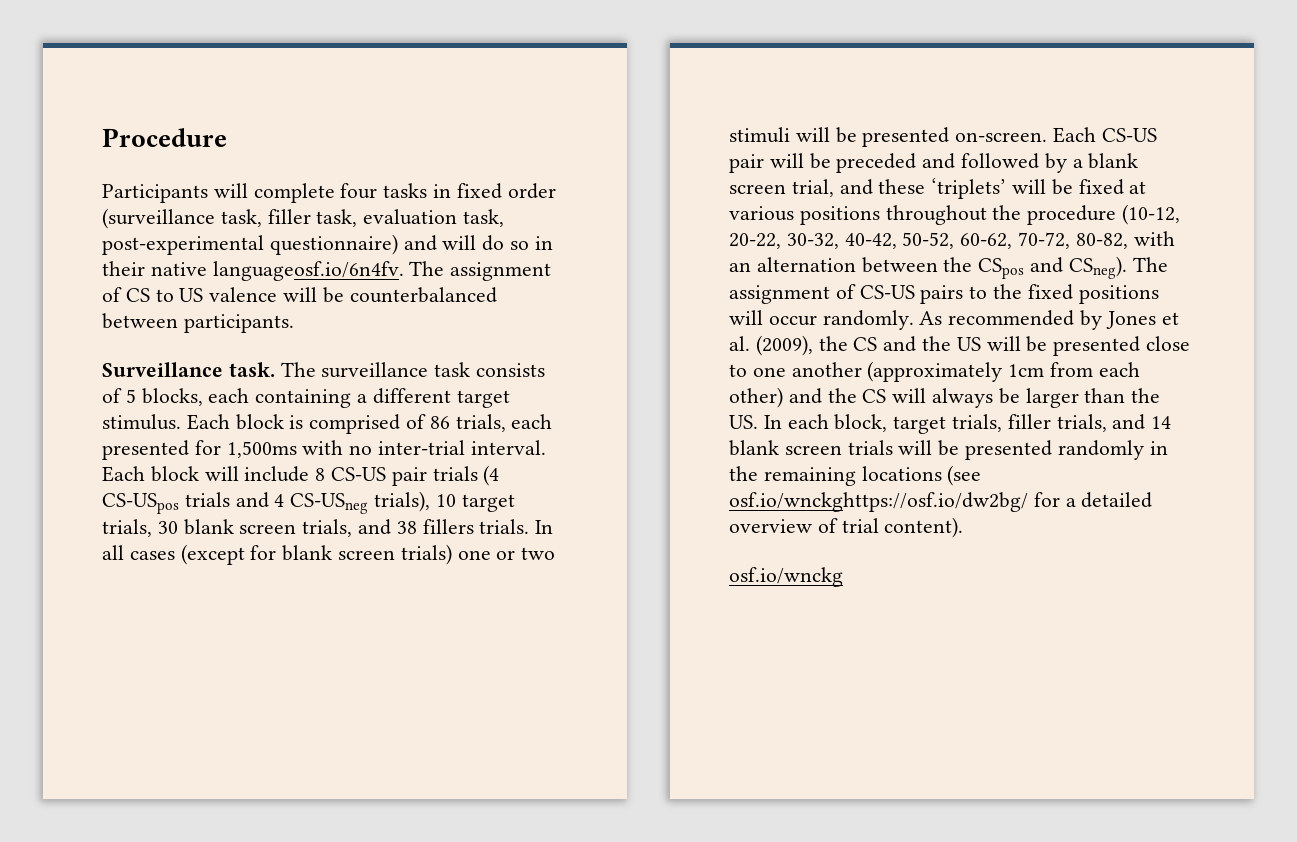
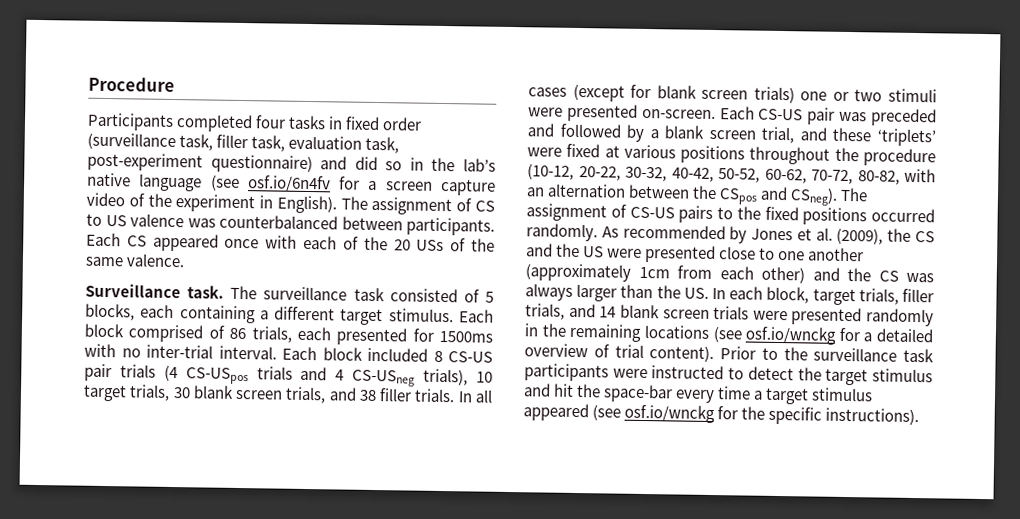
- Participants will complete four tasks in fixed order (surveillance task, filler task, evaluation task, post-experimental questionnaire) and will do so in their native languageosf.io/6n4fv. The assignment of CS to US valence will be counterbalanced between participants.
+ Participants completed four tasks in fixed order (surveillance task, filler task, evaluation task, post-experiment questionnaire) and did so in the lab’s native language (see osf.io/6n4fv for a screen capture video of the experiment in English). The assignment of CS to US valence was counterbalanced between participants. Each CS appeared once with each of the 20 USs of the same valence.
- The surveillance task consists of 5 blocks, each containing a different target stimulus.
+ The surveillance task consisted of 5 blocks, each containing a different target stimulus.
- Each block is comprised of 86 trials, each presented for 1,500ms with no inter-trial interval.
+ Each block comprised of 86 trials, each presented for 1500ms with no inter-trial interval.
- Each block will include 8 CS-US pair trials (4 CS-USpos trials and 4 CS-USneg trials), 10 target trials, 30 blank screen trials, and 38 fillers trials.
+ Each block included 8 CS-US pair trials (4 CS-USpos trials and 4 CS-USneg trials), 10 target trials, 30 blank screen trials, and 38 filler trials.
- In all cases (except for blank screen trials) one or two stimuli will be presented on-screen.
+ In all cases (except for blank screen trials) one or two stimuli were presented on-screen.
- Each CS-US pair will be preceded and followed by a blank screen trial, and these ‘triplets’ will be fixed at various positions throughout the procedure (10-12, 20-22, 30-32, 40-42, 50-52, 60-62, 70-72, 80-82, with an alternation between the CSpos and CSneg).
+ Each CS-US pair was preceded and followed by a blank screen trial, and these ‘triplets’ were fixed at various positions throughout the procedure (10-12, 20-22, 30-32, 40-42, 50-52, 60-62, 70-72, 80-82, with an alternation between the CSpos and CSneg).
- The assignment of CS-US pairs to the fixed positions will occur randomly.
+ The assignment of CS-US pairs to the fixed positions occurred randomly.
- As recommended by Jones et al. (2009), the CS and the US will be presented close to one another (approximately 1cm from each other) and the CS will always be larger than the US. In each block, target trials, filler trials, and 14 blank screen trials will be presented randomly in the remaining locations (see osf.io/wnckghttps://osf.io/dw2bg/ for a detailed overview of trial content).
- osf.io/wnckg
+ As recommended by Jones et al. (2009), the CS and the US were presented close to one another (approximately 1cm from each other) and the CS was always larger than the US. In each block, target trials, filler trials, and 14 blank screen trials were presented randomly in the remaining locations (see osf.io/wnckg for a detailed overview of trial content). Prior to the surveillance task participants were instructed to detect the target stimulus and hit the space-bar every time a target stimulus appeared (see osf.io/wnckg for the specific instructions).

